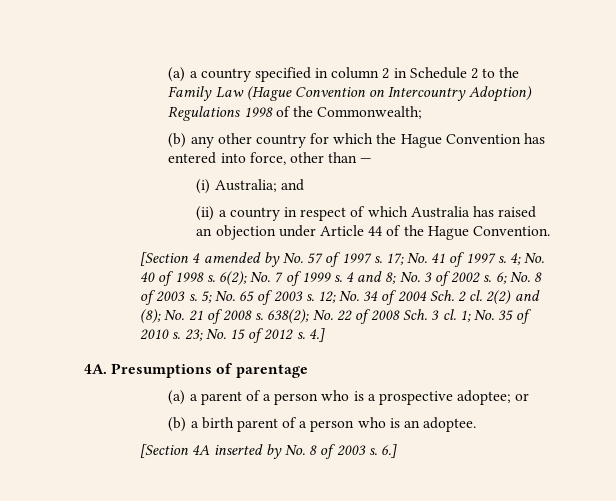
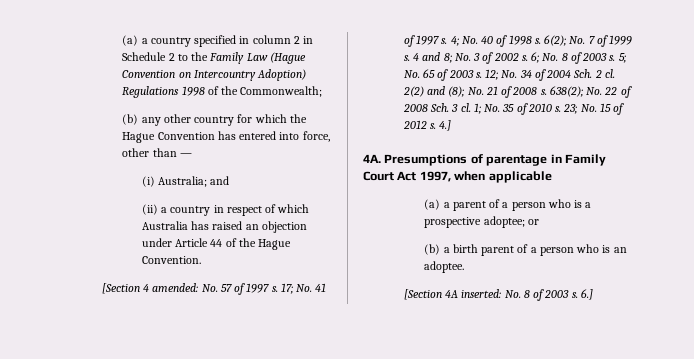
- [Section 4 amended by No. 57 of 1997 s.
+ [Section 4 amended: No. 57 of 1997 s.
- Presumptions of parentage
+ Presumptions of parentage in Family Court Act 1997, when applicable
- [Section 4A inserted by No. 8 of 2003 s.
+ [Section 4A inserted: No. 8 of 2003 s.

